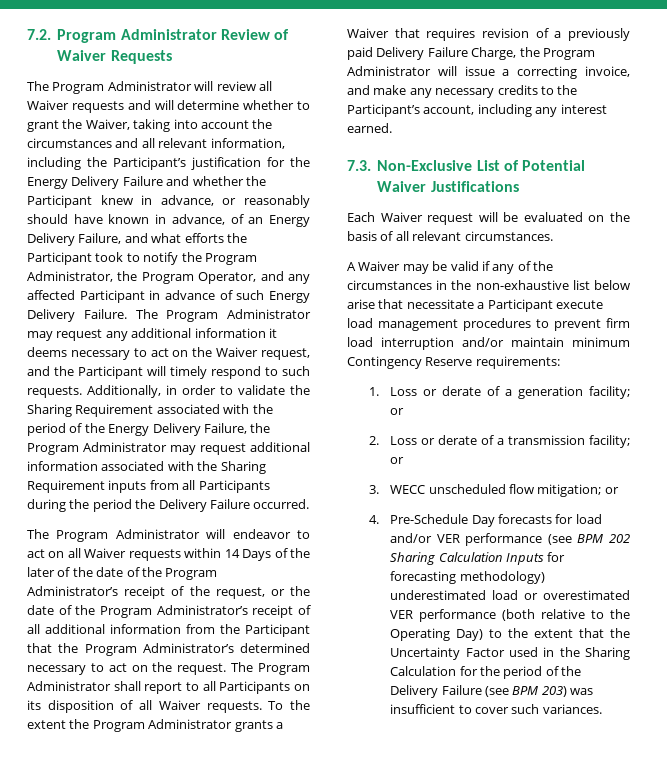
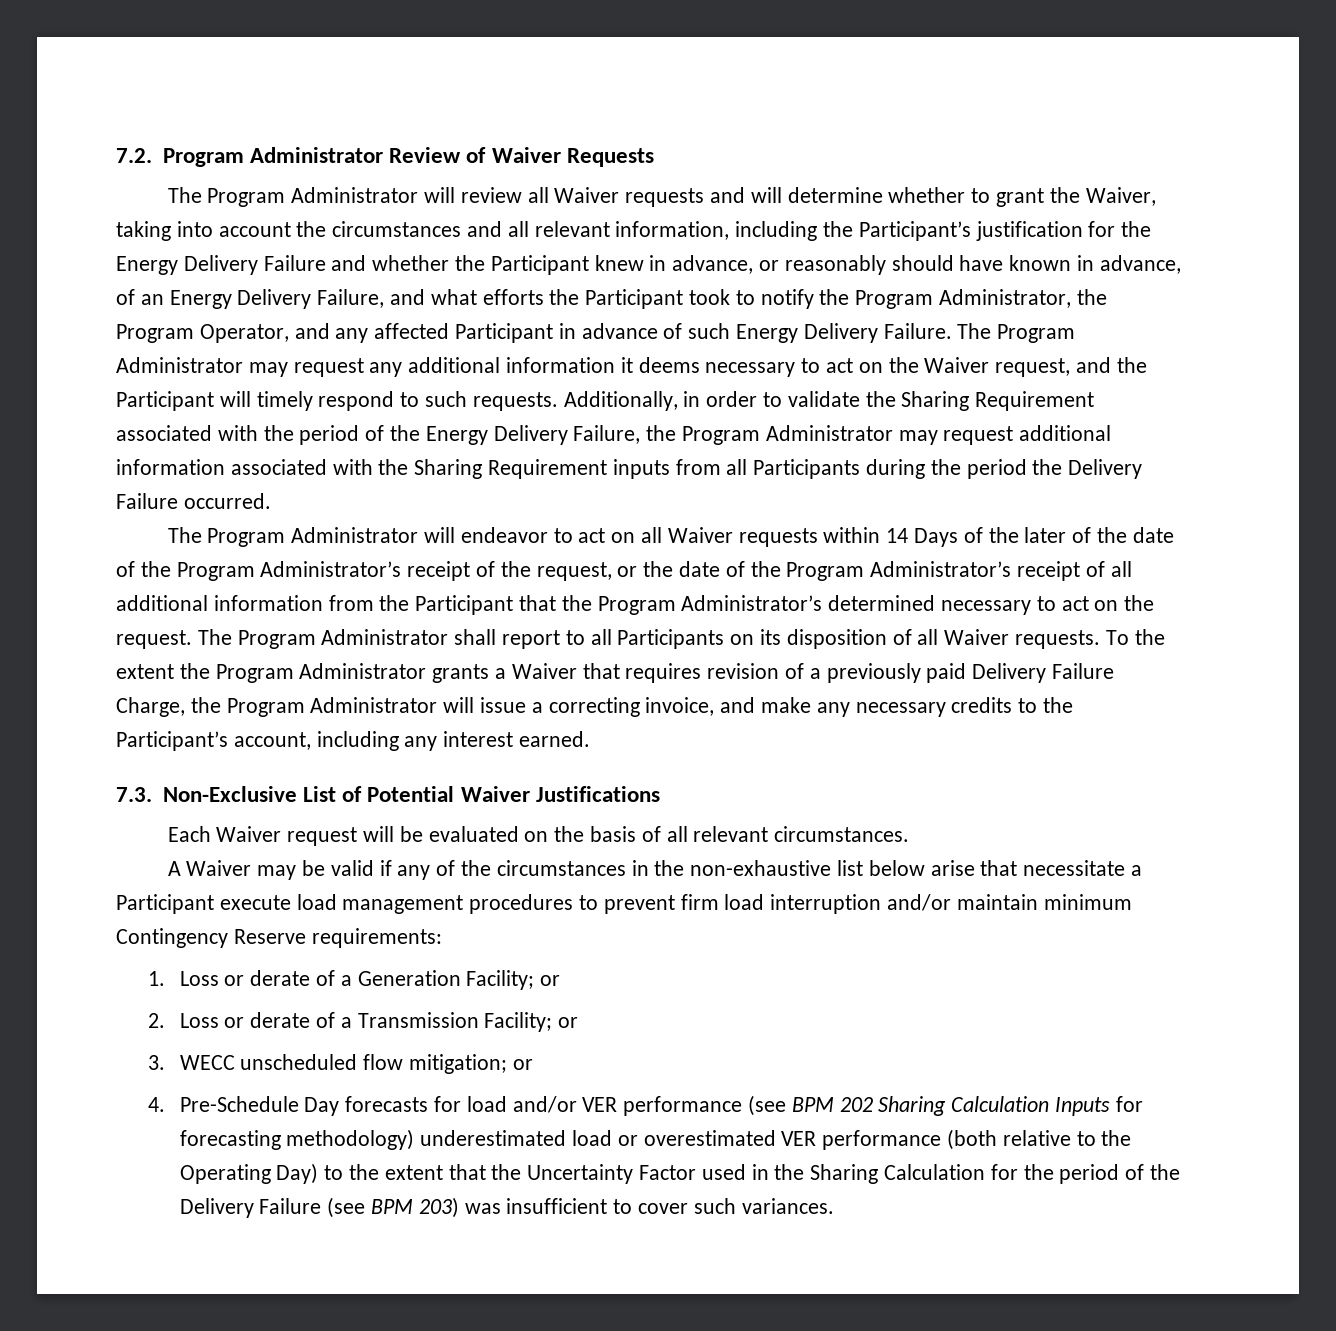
- 1. Loss or derate of a generation facility; or
+ 1. Loss or derate of a Generation Facility; or
- 2. Loss or derate of a transmission facility; or
+ 2. Loss or derate of a Transmission Facility; or

